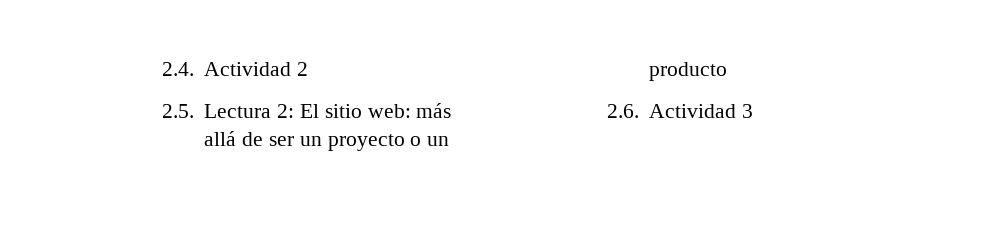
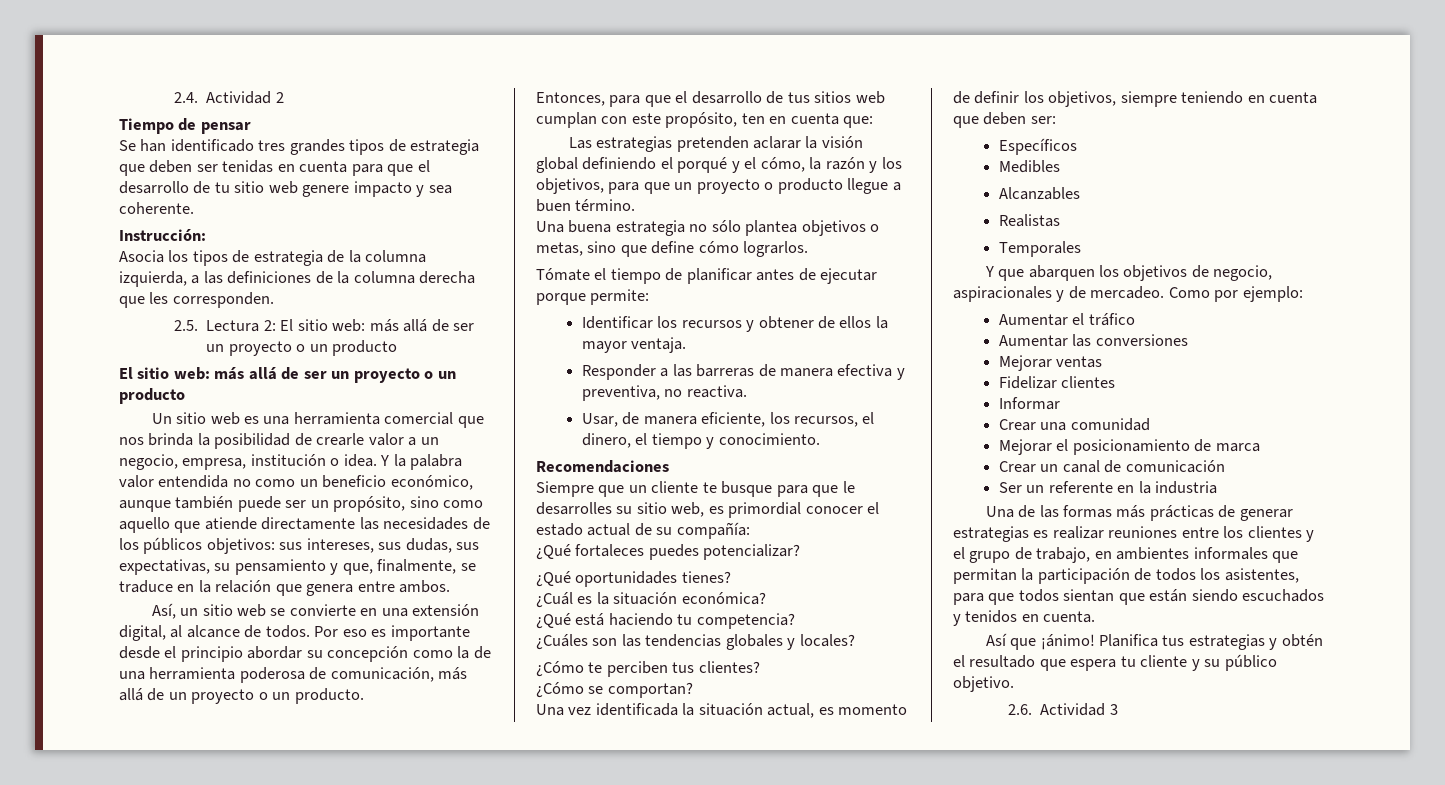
+ Tiempo de pensar
+ Se han identificado tres grandes tipos de estrategia que deben ser tenidas en cuenta para que el desarrollo de tu sitio web genere impacto y sea coherente.
+ Instrucción:
+ Asocia los tipos de estrategia de la columna izquierda, a las definiciones de la columna derecha que les corresponden.
  2.5. Lectura 2: El sitio web: más allá de ser un proyecto o un producto
+ El sitio web: más allá de ser un proyecto o un producto
+ Un sitio web es una herramienta comercial que nos brinda la posibilidad de crearle valor a un negocio, empresa, institución o idea. Y la palabra valor entendida no como un beneficio económico, aunque también puede ser un propósito, sino como aquello que atiende directamente las necesidades de los públicos objetivos: sus intereses, sus dudas, sus expectativas, su pensamiento y que, finalmente, se traduce en la relación que genera entre ambos.
+ Así, un sitio web se convierte en una extensión digital, al alcance de todos. Por eso es importante desde el principio abordar su concepción como la de una herramienta poderosa de comunicación, más allá de un proyecto o un producto.
+ Entonces, para que el desarrollo de tus sitios web cumplan con este propósito, ten en cuenta que:
+ Las estrategias pretenden aclarar la visión global definiendo el porqué y el cómo, la razón y los objetivos, para que un proyecto o producto llegue a buen término.
+ Una buena estrategia no sólo plantea objetivos o metas, sino que define cómo lograrlos.
+ Tómate el tiempo de planificar antes de ejecutar porque permite:
+ Identificar los recursos y obtener de ellos la mayor ventaja.
+ Responder a las barreras de manera efectiva y preventiva, no reactiva.
+ Usar, de manera eficiente, los recursos, el dinero, el tiempo y conocimiento.
+ Recomendaciones
+ Siempre que un cliente te busque para que le desarrolles su sitio web, es primordial conocer el estado actual de su compañía:
+ ¿Qué fortaleces puedes potencializar?
+ ¿Qué oportunidades tienes?
+ ¿Cuál es la situación económica?
+ ¿Qué está haciendo tu competencia?
+ ¿Cuáles son las tendencias globales y locales?
+ ¿Cómo te perciben tus clientes?
+ ¿Cómo se comportan?
+ Una vez identificada la situación actual, es momento de definir los objetivos, siempre teniendo en cuenta que deben ser:
+ Específicos
+ Medibles
+ Alcanzables
+ Realistas
+ Temporales
+ Y que abarquen los objetivos de negocio, aspiracionales y de mercadeo. Como por ejemplo:
+ Aumentar el tráfico
+ Aumentar las conversiones
+ Mejorar ventas
+ Fidelizar clientes
+ Informar
+ Crear una comunidad
+ Mejorar el posicionamiento de marca
+ Crear un canal de comunicación
+ Ser un referente en la industria
+ Una de las formas más prácticas de generar estrategias es realizar reuniones entre los clientes y el grupo de trabajo, en ambientes informales que permitan la participación de todos los asistentes, para que todos sientan que están siendo escuchados y tenidos en cuenta.
+ Así que ¡ánimo! Planifica tus estrategias y obtén el resultado que espera tu cliente y su público objetivo.

